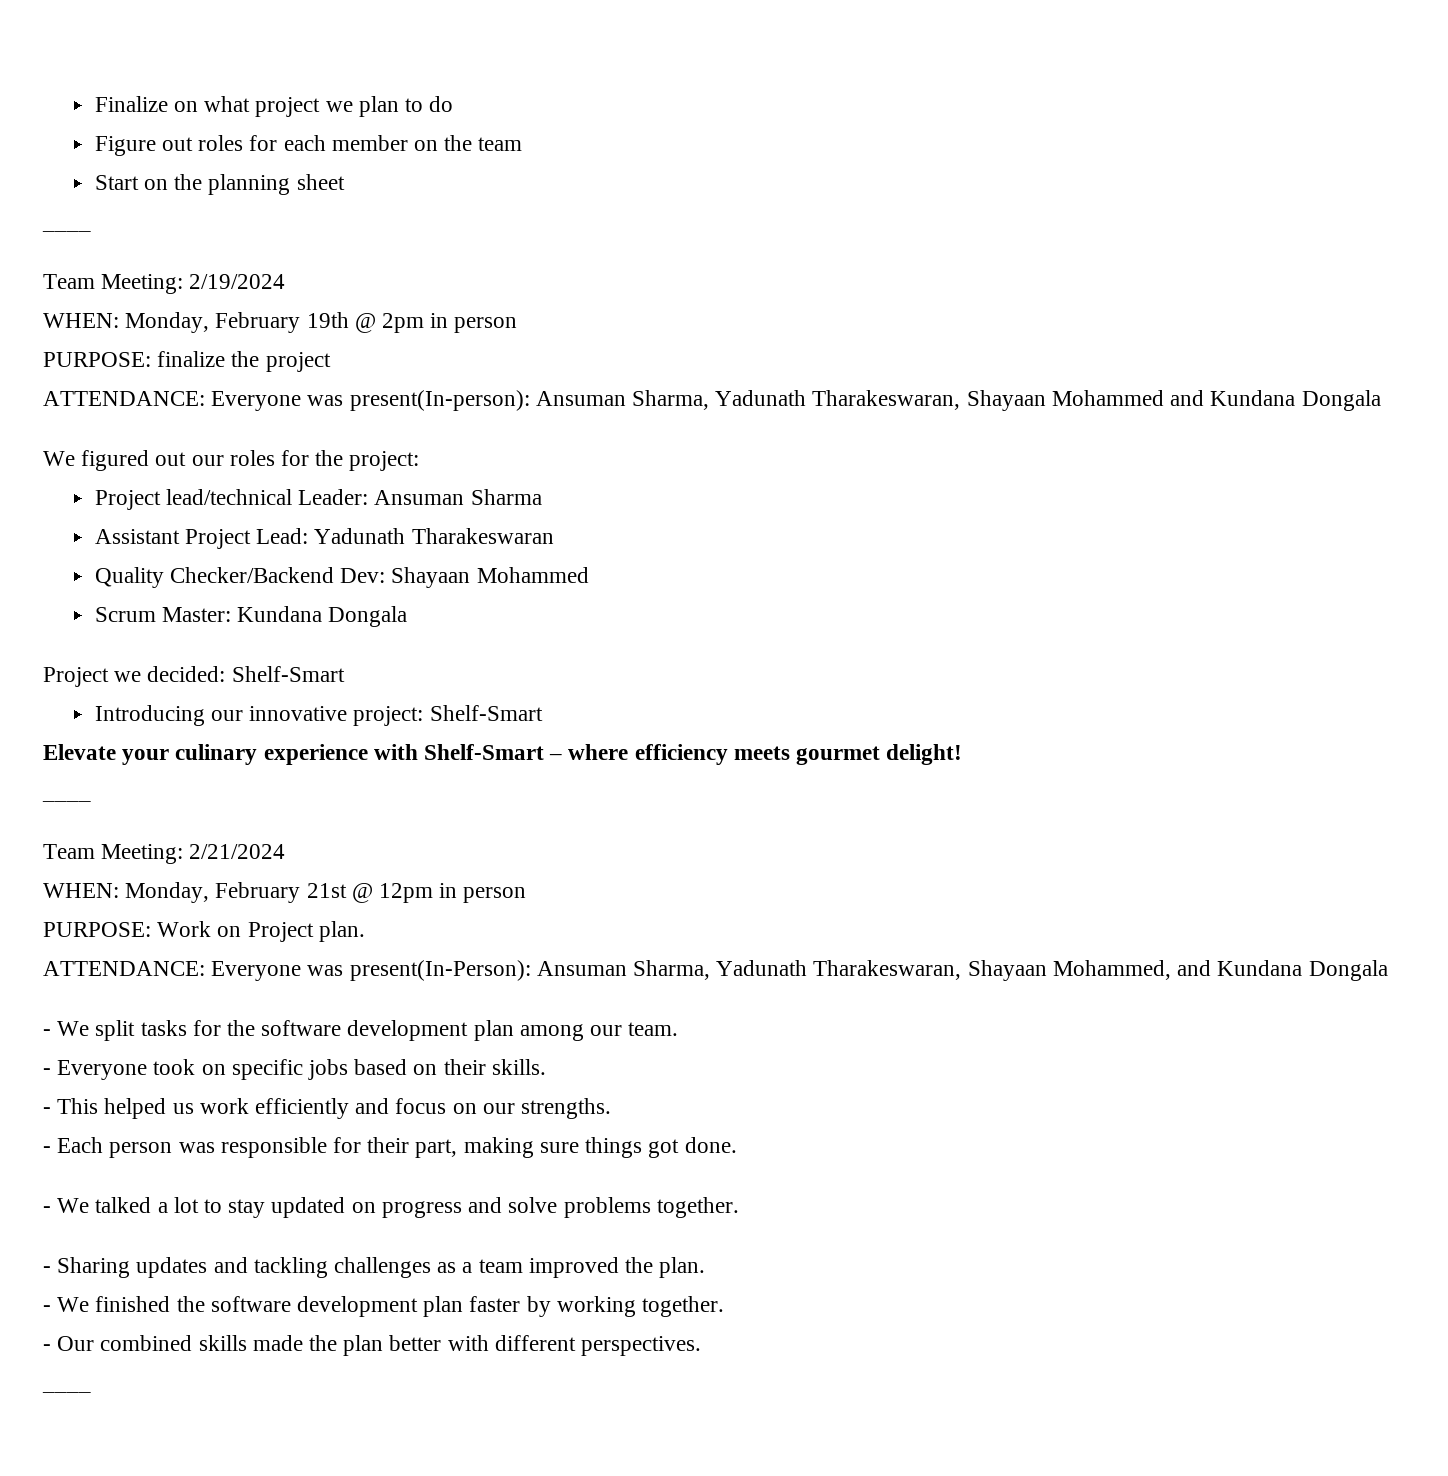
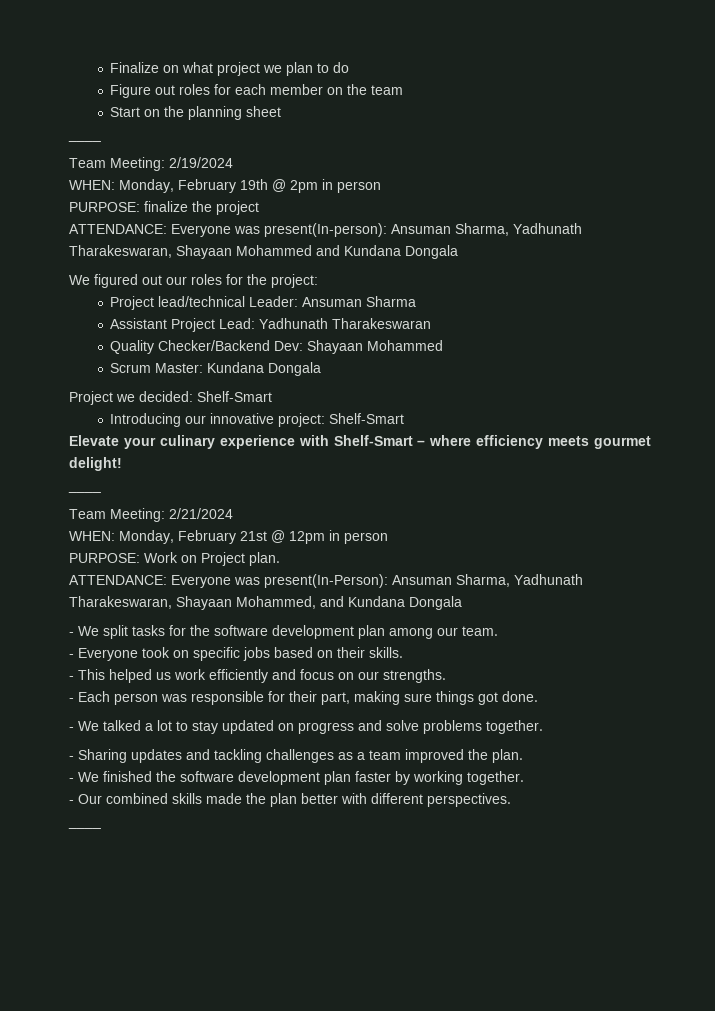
- ATTENDANCE: Everyone was present(In-person): Ansuman Sharma, Yadunath Tharakeswaran, Shayaan Mohammed and Kundana Dongala
+ ATTENDANCE: Everyone was present(In-person): Ansuman Sharma, Yadhunath Tharakeswaran, Shayaan Mohammed and Kundana Dongala
- Assistant Project Lead: Yadunath Tharakeswaran
+ Assistant Project Lead: Yadhunath Tharakeswaran
- ATTENDANCE: Everyone was present(In-Person): Ansuman Sharma, Yadunath Tharakeswaran, Shayaan Mohammed, and Kundana Dongala
+ ATTENDANCE: Everyone was present(In-Person): Ansuman Sharma, Yadhunath Tharakeswaran, Shayaan Mohammed, and Kundana Dongala

